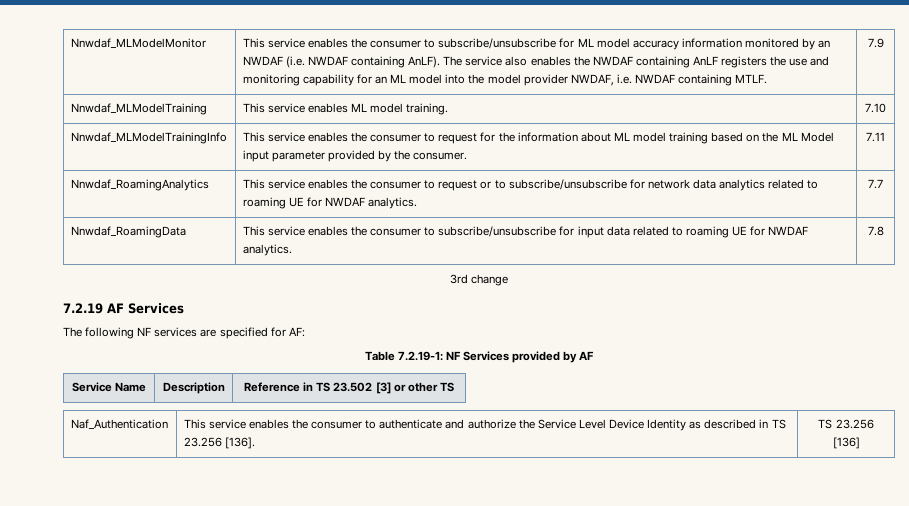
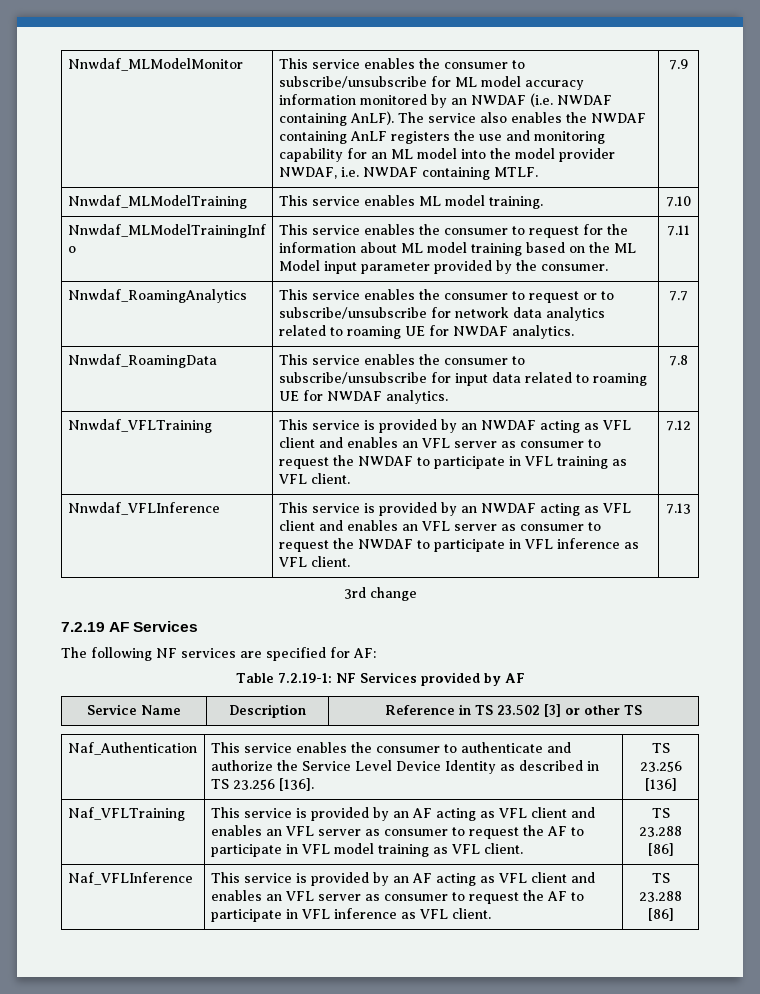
+ Nnwdaf_VFLTraining | This service is provided by an NWDAF acting as VFL client and enables an VFL server as consumer to request the NWDAF to participate in VFL training as VFL client. | 7.12
+ Nnwdaf_VFLInference | This service is provided by an NWDAF acting as VFL client and enables an VFL server as consumer to request the NWDAF to participate in VFL inference as VFL client. | 7.13
+ Naf_VFLTraining | This service is provided by an AF acting as VFL client and enables an VFL server as consumer to request the AF to participate in VFL model training as VFL client. | TS 23.288 [86]
+ Naf_VFLInference | This service is provided by an AF acting as VFL client and enables an VFL server as consumer to request the AF to participate in VFL inference as VFL client. | TS 23.288 [86]

